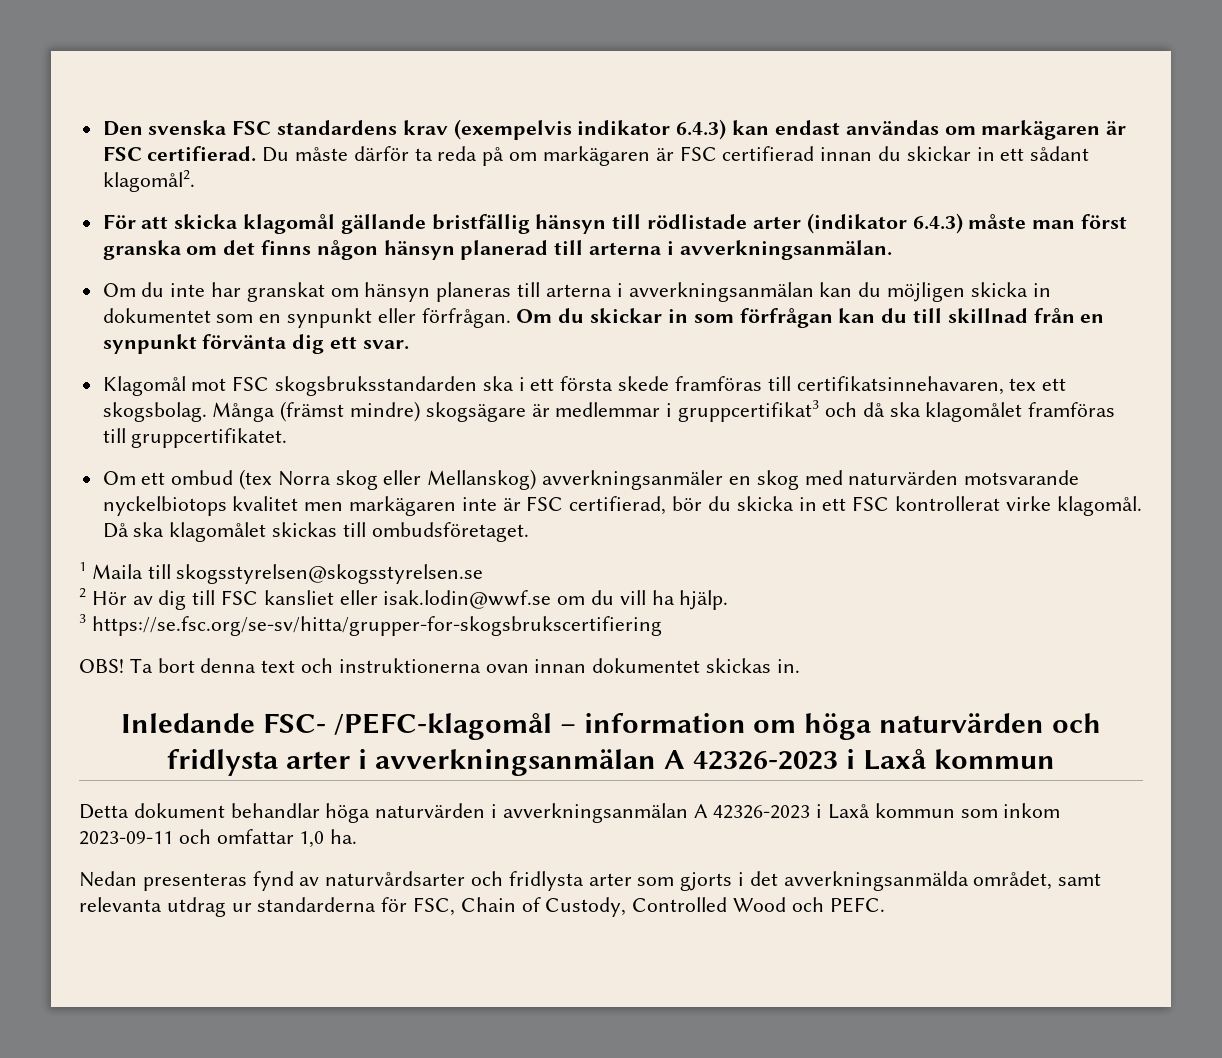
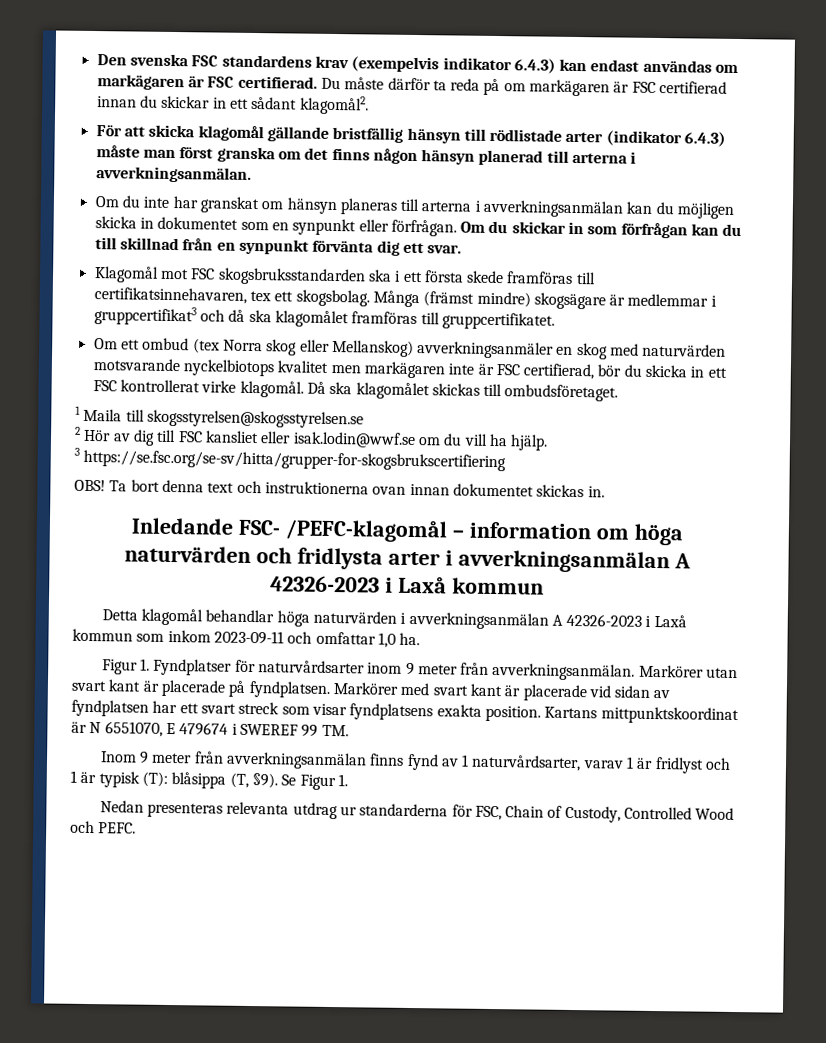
- Detta dokument behandlar höga naturvärden i avverkningsanmälan A 42326-2023 i Laxå kommun som inkom 2023-09-11 och omfattar 1,0 ha.
+ Detta klagomål behandlar höga naturvärden i avverkningsanmälan A 42326-2023 i Laxå kommun som inkom 2023-09-11 och omfattar 1,0 ha.
- Nedan presenteras fynd av naturvårdsarter och fridlysta arter som gjorts i det avverkningsanmälda området, samt relevanta utdrag ur standarderna för FSC, Chain of Custody, Controlled Wood och PEFC.
+ Figur 1. Fyndplatser för naturvårdsarter inom 9 meter från avverkningsanmälan. Markörer utan svart kant är placerade på fyndplatsen. Markörer med svart kant är placerade vid sidan av fyndplatsen har ett svart streck som visar fyndplatsens exakta position. Kartans mittpunktskoordinat är N 6551070, E 479674 i SWEREF 99 TM.
+ Inom 9 meter från avverkningsanmälan finns fynd av 1 naturvårdsarter, varav 1 är fridlyst och 1 är typisk (T): blåsippa (T, §9). Se Figur 1.
+ Nedan presenteras relevanta utdrag ur standarderna för FSC, Chain of Custody, Controlled Wood och PEFC.

